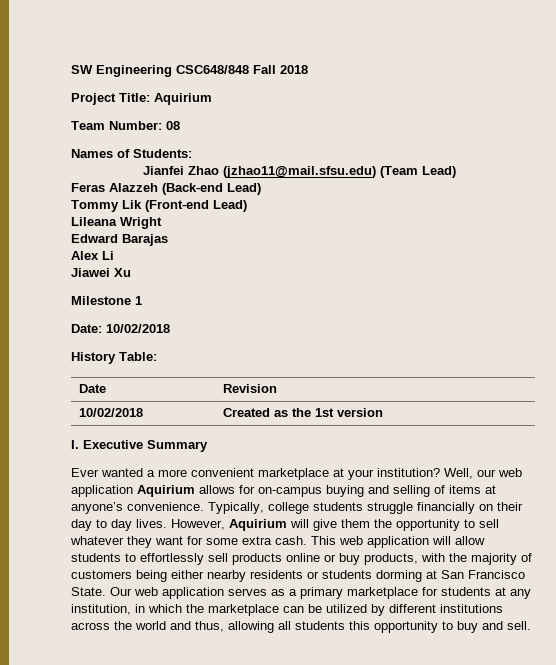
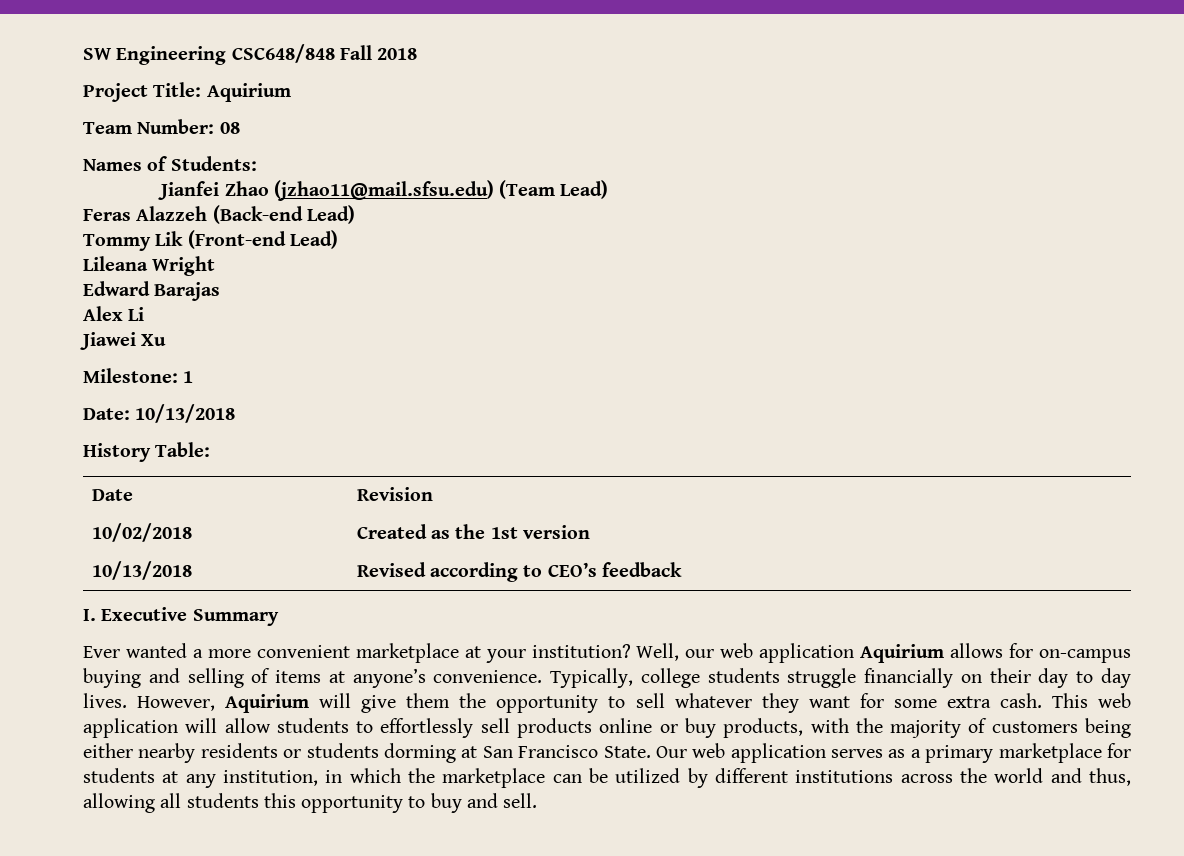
- Milestone 1
+ Milestone: 1
- Date: 10/02/2018
+ Date: 10/13/2018
+ 10/13/2018 | Revised according to CEO’s feedback

